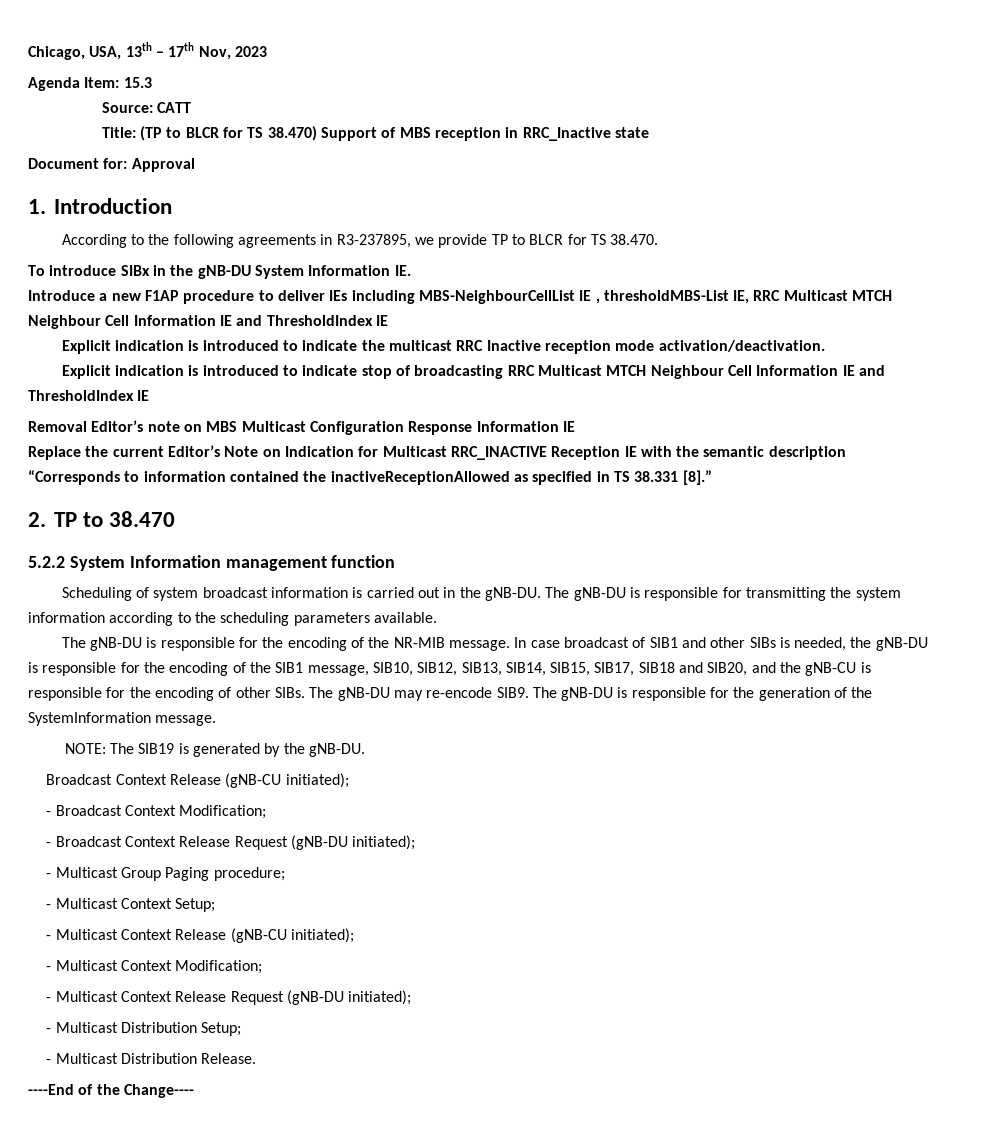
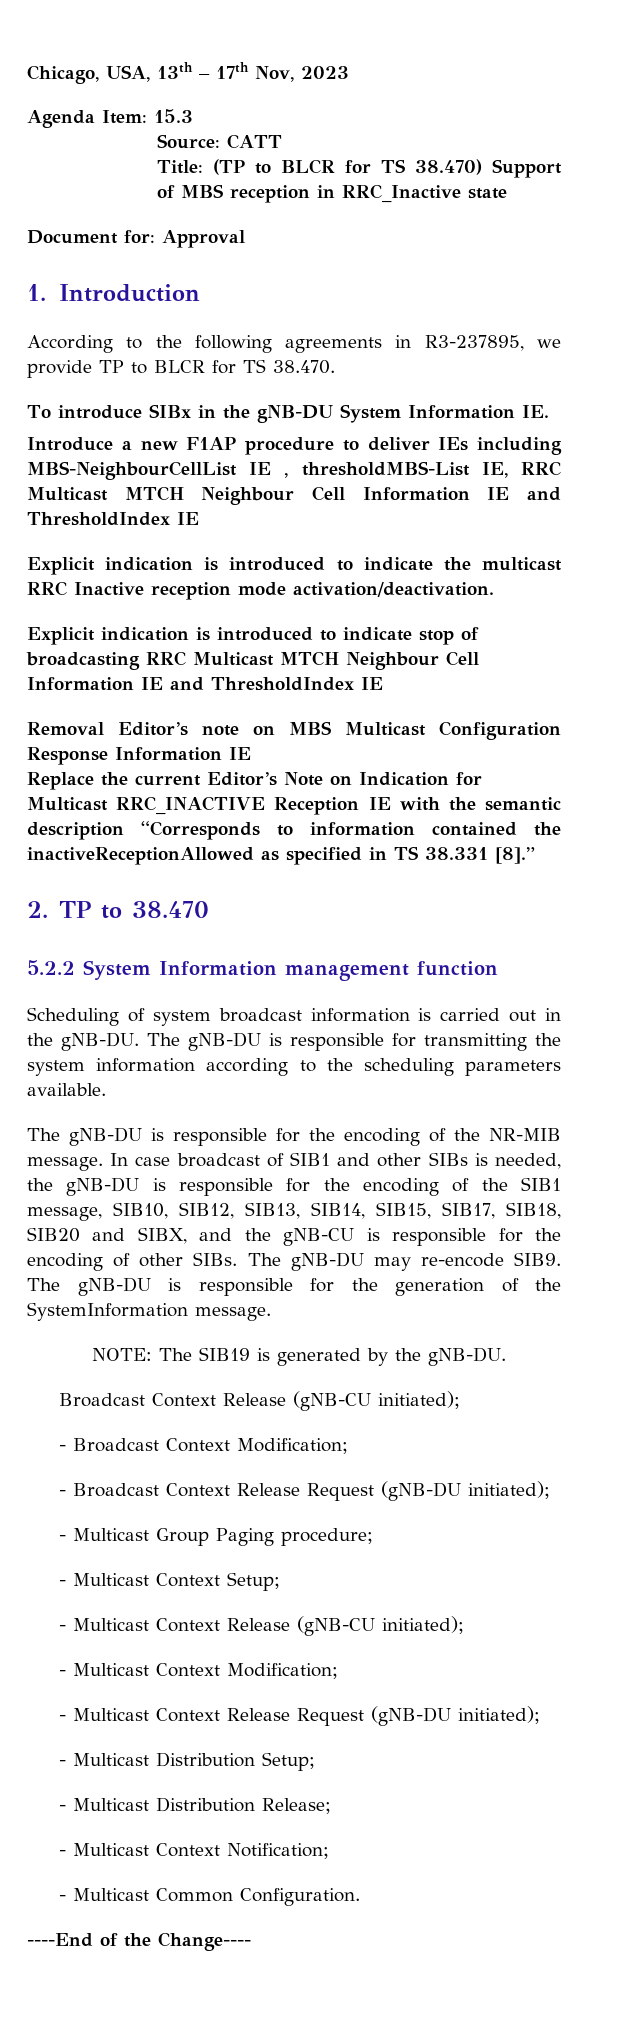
- In case broadcast of SIB1 and other SIBs is needed, the gNB-DU is responsible for the encoding of the SIB1 message, SIB10, SIB12, SIB13, SIB14, SIB15, SIB17, SIB18 and SIB20, and the gNB-CU is responsible for the encoding of other SIBs.
+ In case broadcast of SIB1 and other SIBs is needed, the gNB-DU is responsible for the encoding of the SIB1 message, SIB10, SIB12, SIB13, SIB14, SIB15, SIB17, SIB18, SIB20 and SIBX, and the gNB-CU is responsible for the encoding of other SIBs.
- - Multicast Distribution Release.
+ - Multicast Distribution Release;
+ - Multicast Context Notification;
+ - Multicast Common Configuration.

